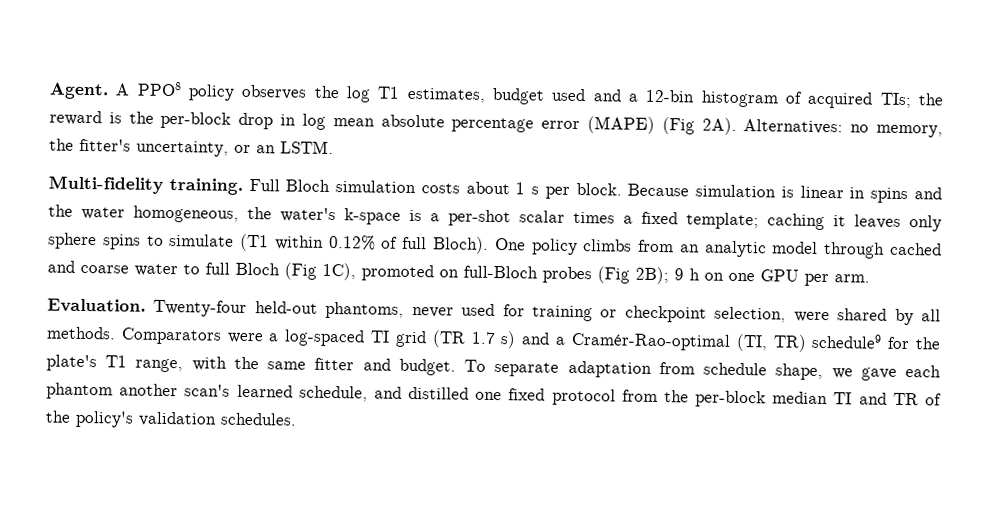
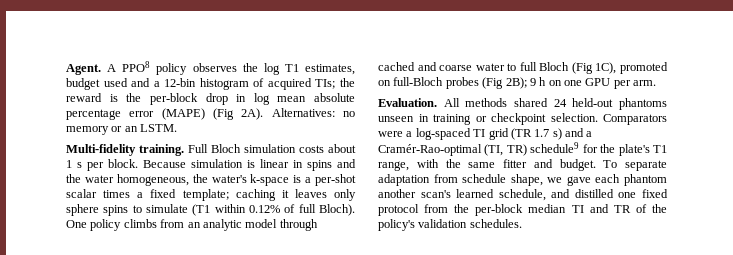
- Alternatives: no memory, the fitter's uncertainty, or an LSTM.
+ Alternatives: no memory or an LSTM.
- Twenty-four held-out phantoms, never used for training or checkpoint selection, were shared by all methods.
+ All methods shared 24 held-out phantoms unseen in training or checkpoint selection.

